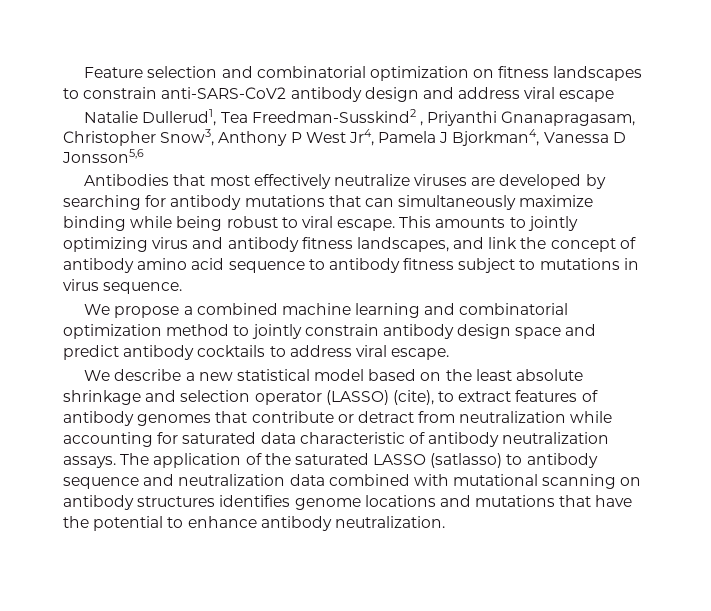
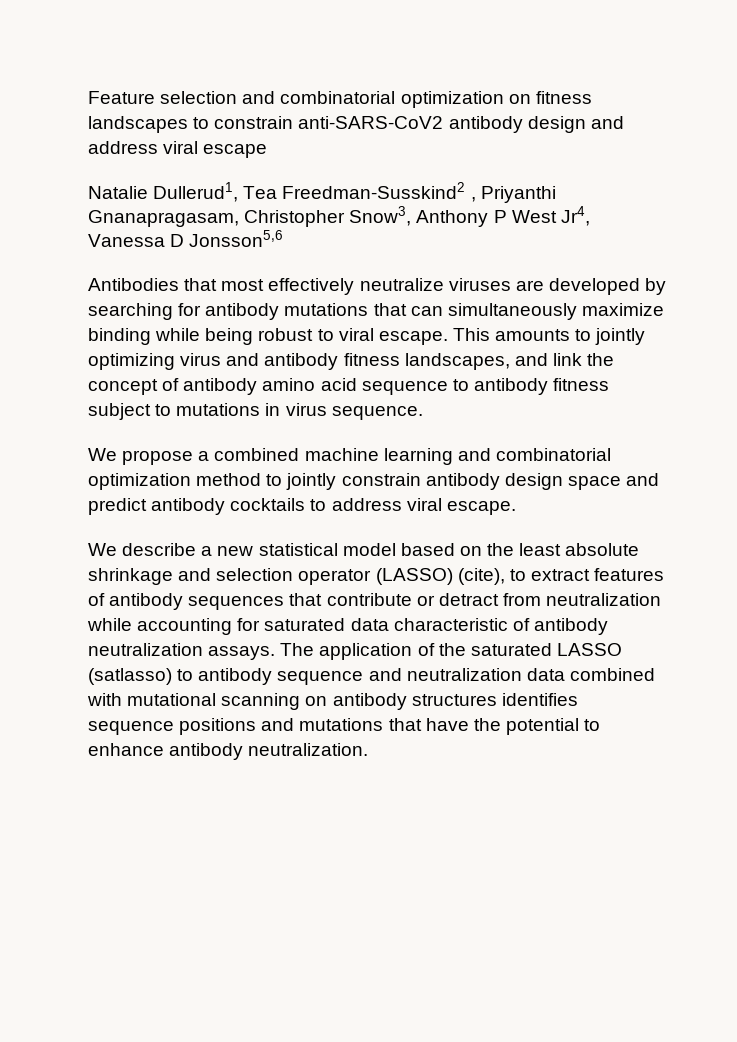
- Natalie Dullerud1, Tea Freedman-Susskind2 , Priyanthi Gnanapragasam, Christopher Snow3, Anthony P West Jr4, Pamela J Bjorkman4, Vanessa D Jonsson5,6
+ Natalie Dullerud1, Tea Freedman-Susskind2 , Priyanthi Gnanapragasam, Christopher Snow3, Anthony P West Jr4, Vanessa D Jonsson5,6
- We describe a new statistical model based on the least absolute shrinkage and selection operator (LASSO) (cite), to extract features of antibody genomes that contribute or detract from neutralization while accounting for saturated data characteristic of antibody neutralization assays.
+ We describe a new statistical model based on the least absolute shrinkage and selection operator (LASSO) (cite), to extract features of antibody sequences that contribute or detract from neutralization while accounting for saturated data characteristic of antibody neutralization assays.
- The application of the saturated LASSO (satlasso) to antibody sequence and neutralization data combined with mutational scanning on antibody structures identifies genome locations and mutations that have the potential to enhance antibody neutralization.
+ The application of the saturated LASSO (satlasso) to antibody sequence and neutralization data combined with mutational scanning on antibody structures identifies sequence positions and mutations that have the potential to enhance antibody neutralization.

